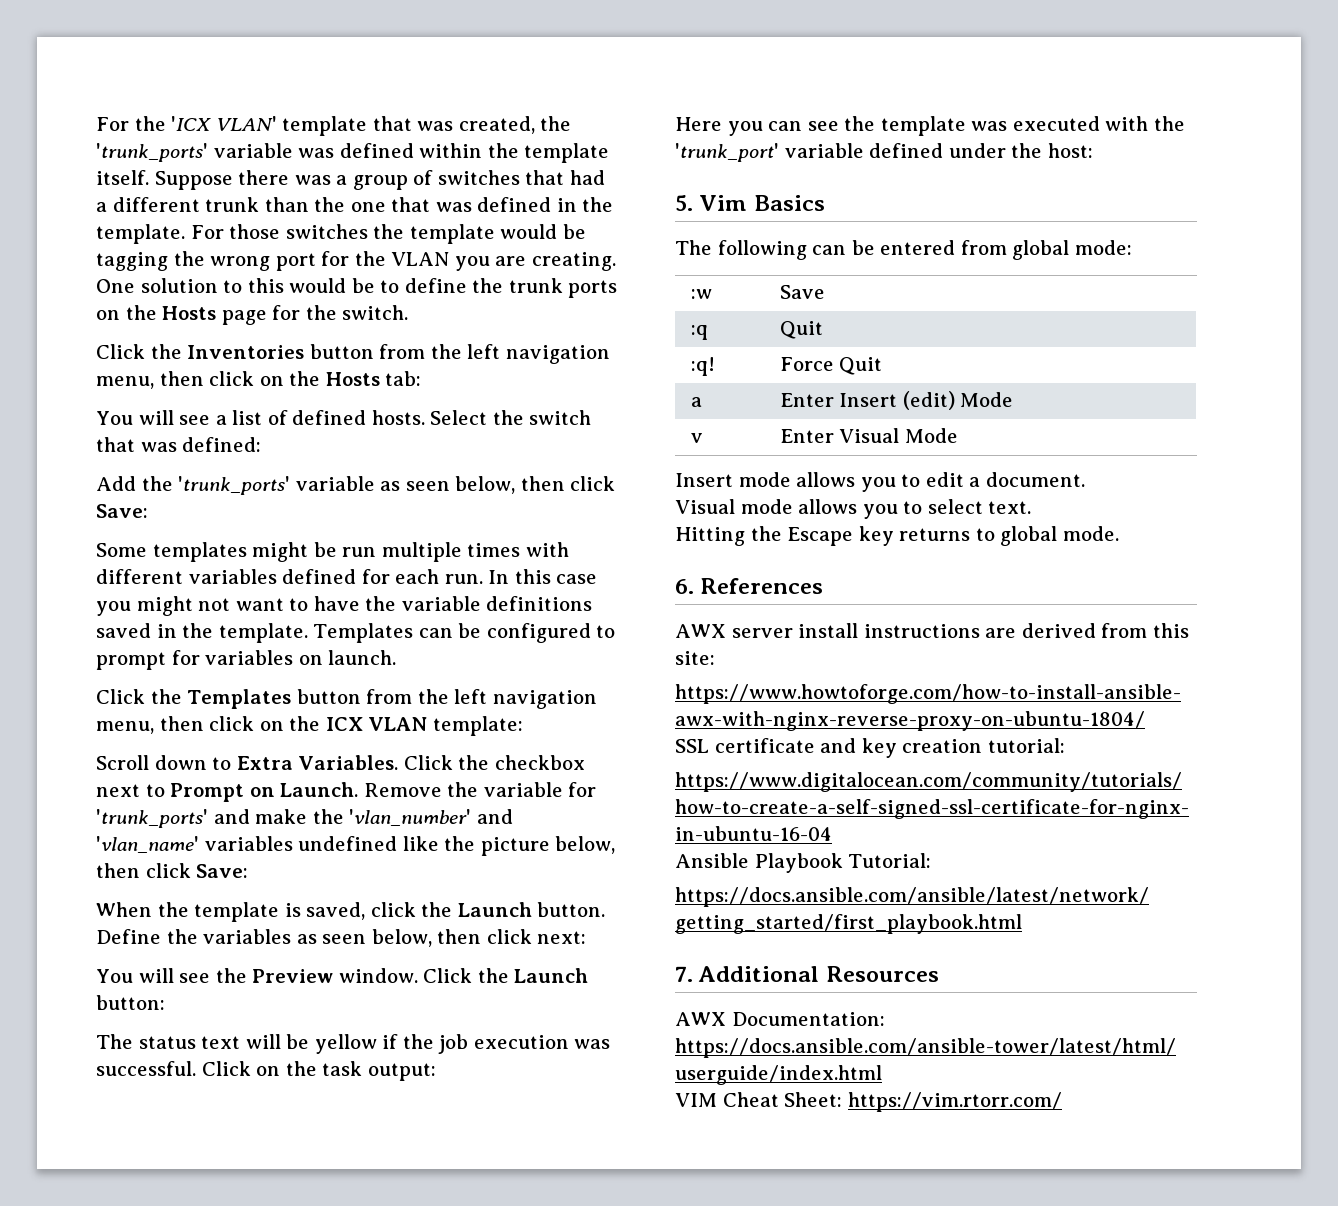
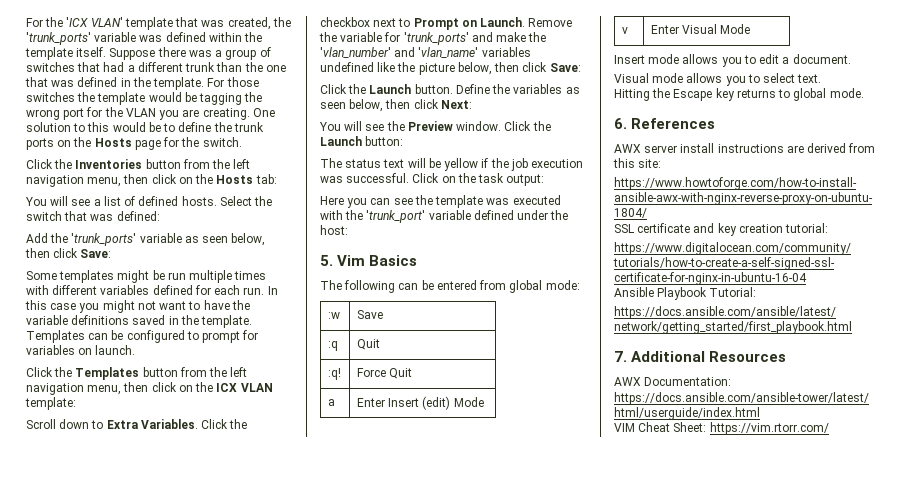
- When the template is saved, click the Launch button.
+ Click the Launch button.
- Define the variables as seen below, then click next:
+ Define the variables as seen below, then click Next:

